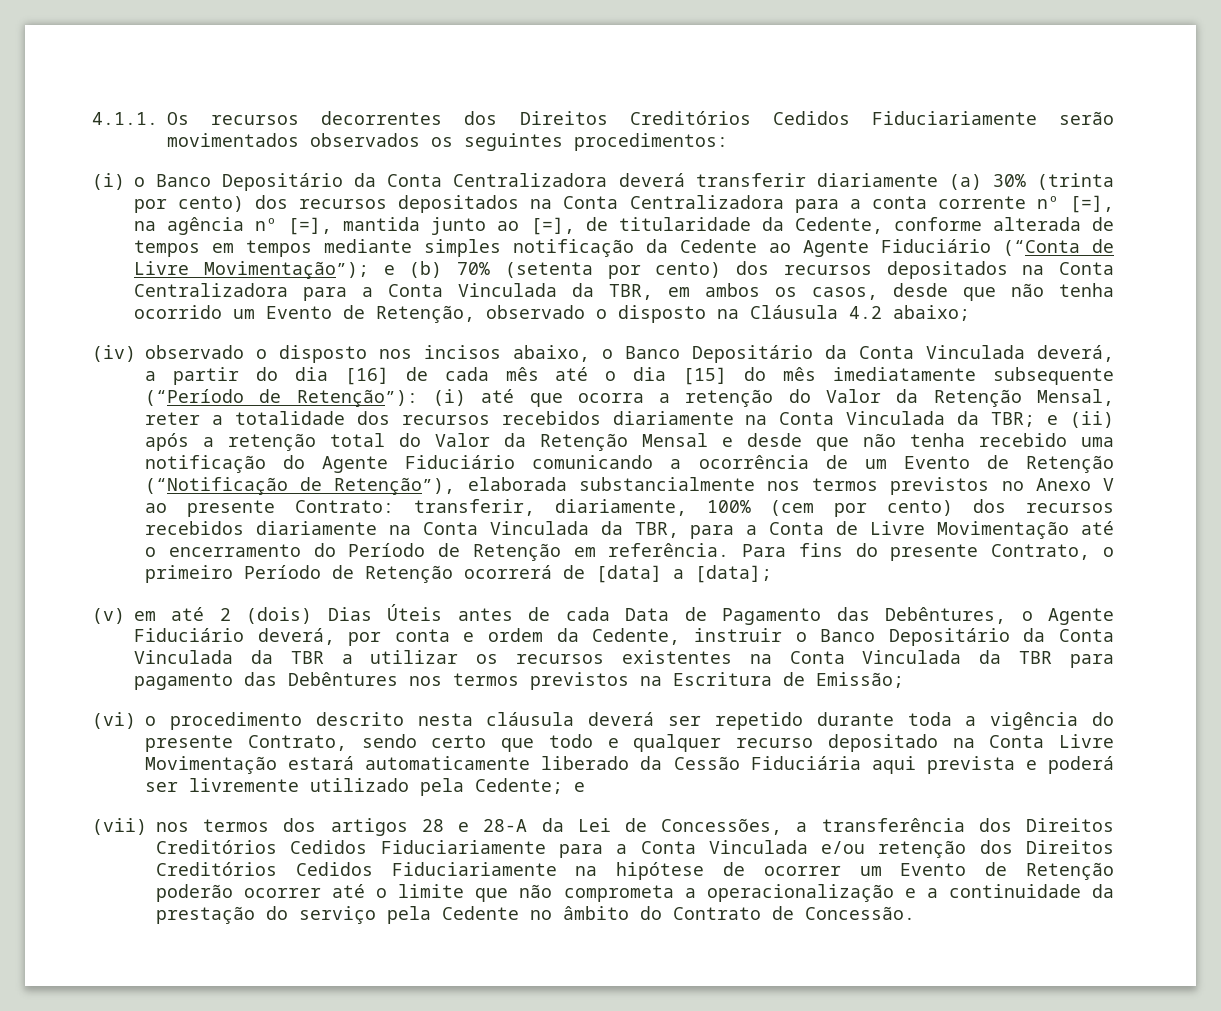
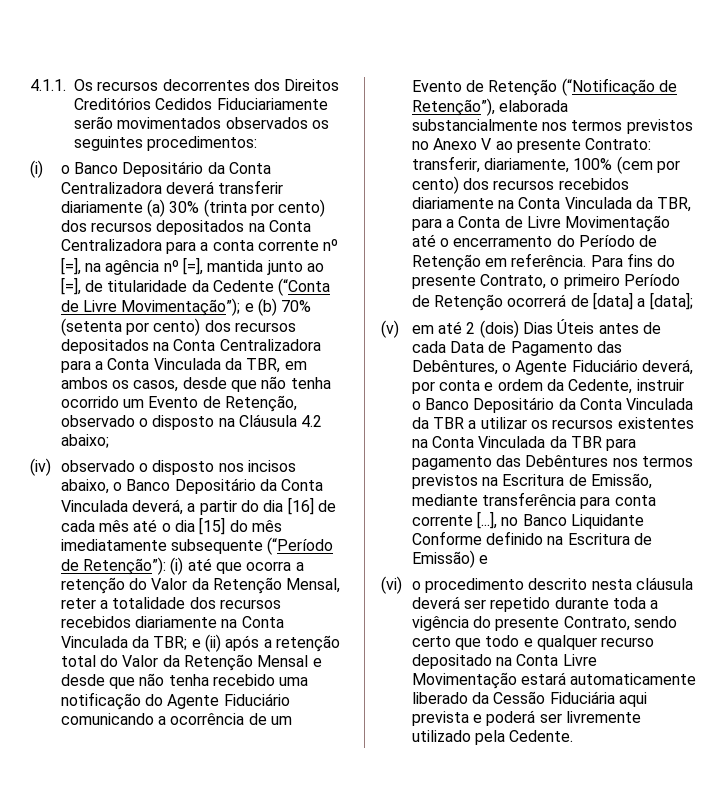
- (i) o Banco Depositário da Conta Centralizadora deverá transferir diariamente (a) 30% (trinta por cento) dos recursos depositados na Conta Centralizadora para a conta corrente nº [=], na agência nº [=], mantida junto ao [=], de titularidade da Cedente, conforme alterada de tempos em tempos mediante simples notificação da Cedente ao Agente Fiduciário (“Conta de Livre Movimentação”);
+ (i) o Banco Depositário da Conta Centralizadora deverá transferir diariamente (a) 30% (trinta por cento) dos recursos depositados na Conta Centralizadora para a conta corrente nº [=], na agência nº [=], mantida junto ao [=], de titularidade da Cedente (“Conta de Livre Movimentação”);
- (v) em até 2 (dois) Dias Úteis antes de cada Data de Pagamento das Debêntures, o Agente Fiduciário deverá, por conta e ordem da Cedente, instruir o Banco Depositário da Conta Vinculada da TBR a utilizar os recursos existentes na Conta Vinculada da TBR para pagamento das Debêntures nos termos previstos na Escritura de Emissão;
+ (v) em até 2 (dois) Dias Úteis antes de cada Data de Pagamento das Debêntures, o Agente Fiduciário deverá, por conta e ordem da Cedente, instruir o Banco Depositário da Conta Vinculada da TBR a utilizar os recursos existentes na Conta Vinculada da TBR para pagamento das Debêntures nos termos previstos na Escritura de Emissão, mediante transferência para conta corrente [...], no Banco Liquidante Conforme definido na Escritura de Emissão) e
- (vi) o procedimento descrito nesta cláusula deverá ser repetido durante toda a vigência do presente Contrato, sendo certo que todo e qualquer recurso depositado na Conta Livre Movimentação estará automaticamente liberado da Cessão Fiduciária aqui prevista e poderá ser livremente utilizado pela Cedente; e
- (vii) nos termos dos artigos 28 e 28-A da Lei de Concessões, a transferência dos Direitos Creditórios Cedidos Fiduciariamente para a Conta Vinculada e/ou retenção dos Direitos Creditórios Cedidos Fiduciariamente na hipótese de ocorrer um Evento de Retenção poderão ocorrer até o limite que não comprometa a operacionalização e a continuidade da prestação do serviço pela Cedente no âmbito do Contrato de Concessão.
+ (vi) o procedimento descrito nesta cláusula deverá ser repetido durante toda a vigência do presente Contrato, sendo certo que todo e qualquer recurso depositado na Conta Livre Movimentação estará automaticamente liberado da Cessão Fiduciária aqui prevista e poderá ser livremente utilizado pela Cedente.

